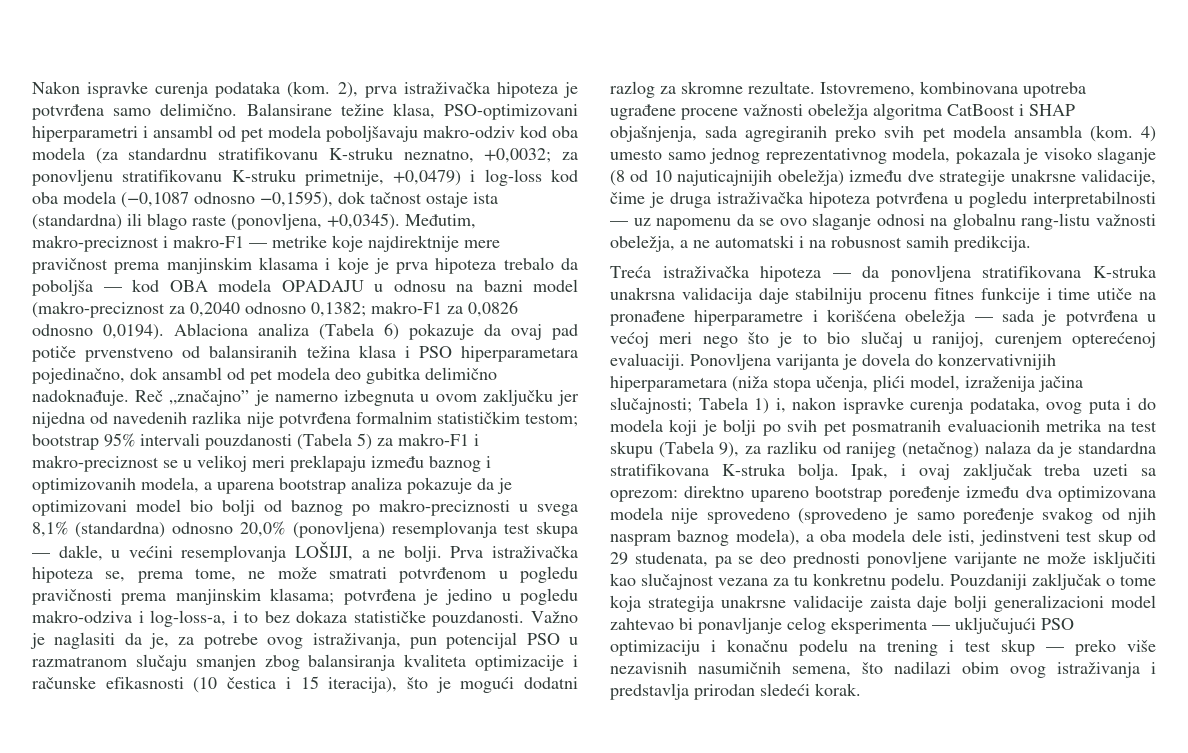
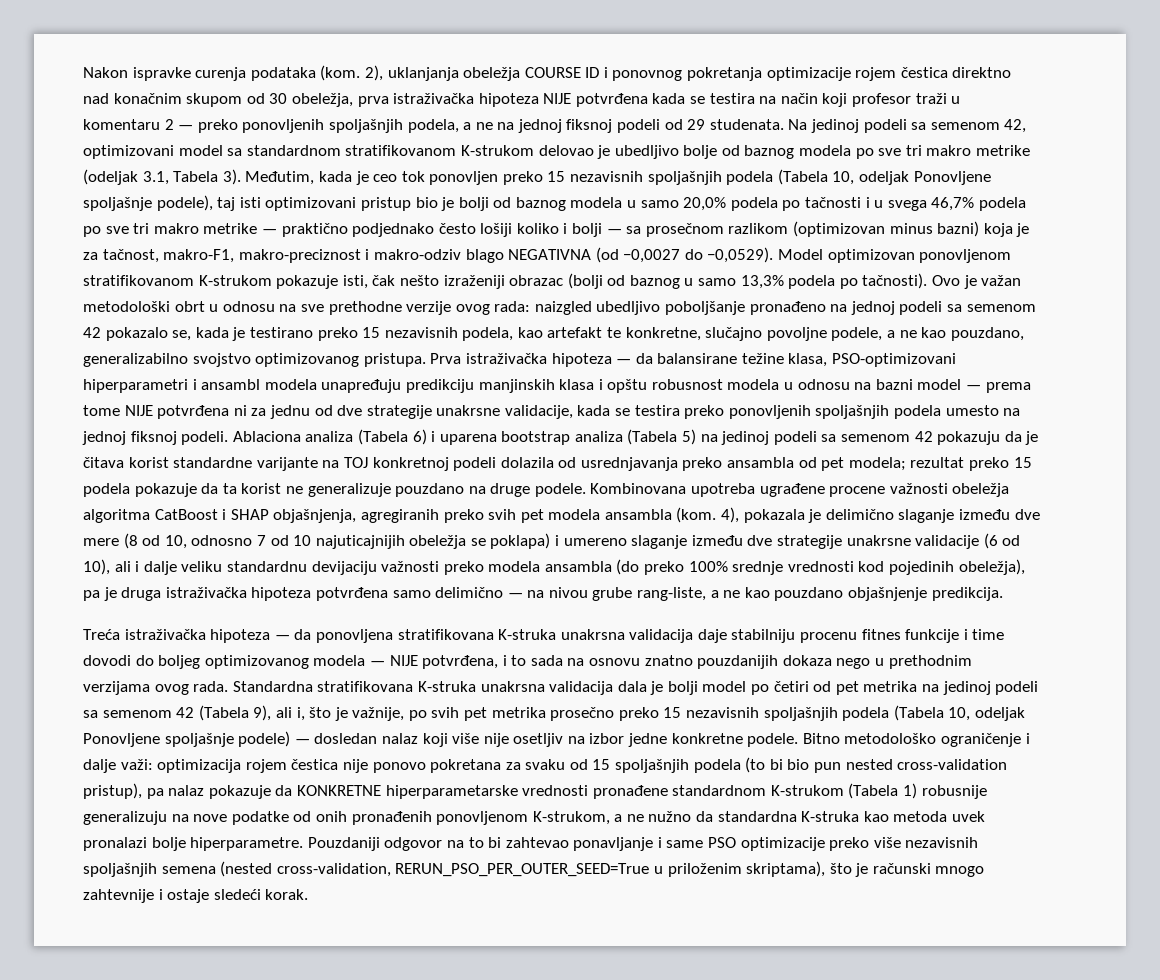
- 2), prva istraživačka hipoteza je potvrđena samo delimično. Balansirane težine klasa, PSO-optimizovani hiperparametri i ansambl od pet modela poboljšavaju makro-odziv kod oba modela (za standardnu stratifikovanu K-struku neznatno, +0,0032; za ponovljenu stratifikovanu K-struku primetnije, +0,0479) i log-loss kod oba modela (−0,1087 odnosno −0,1595), dok tačnost ostaje ista (standardna) ili blago raste (ponovljena, +0,0345). Međutim, makro-preciznost i makro-F1 — metrike koje najdirektnije mere pravičnost prema manjinskim klasama i koje je prva hipoteza trebalo da poboljša — kod OBA modela OPADAJU u odnosu na bazni model (makro-preciznost za 0,2040 odnosno 0,1382; makro-F1 za 0,0826 odnosno 0,0194). Ablaciona analiza (Tabela 6) pokazuje da ovaj pad potiče prvenstveno od balansiranih težina klasa i PSO hiperparametara pojedinačno, dok ansambl od pet modela deo gubitka delimično nadoknađuje. Reč „značajno” je namerno izbegnuta u ovom zaključku jer nijedna od navedenih razlika nije potvrđena formalnim statističkim testom; bootstrap 95% intervali pouzdanosti (Tabela 5) za makro-F1 i makro-preciznost se u velikoj meri preklapaju između baznog i optimizovanih modela, a uparena bootstrap analiza pokazuje da je optimizovani model bio bolji od baznog po makro-preciznosti u svega 8,1% (standardna) odnosno 20,0% (ponovljena) resemplovanja test skupa — dakle, u većini resemplovanja LOŠIJI, a ne bolji. Prva istraživačka hipoteza se, prema tome, ne može smatrati potvrđenom u pogledu pravičnosti prema manjinskim klasama; potvrđena je jedino u pogledu makro-odziva i log-loss-a, i to bez dokaza statističke pouzdanosti. Važno je naglasiti da je, za potrebe ovog istraživanja, pun potencijal PSO u razmatranom slučaju smanjen zbog balansiranja kvaliteta optimizacije i računske efikasnosti (10 čestica i 15 iteracija), što je mogući dodatni razlog za skromne rezultate. Istovremeno, kombinovana upotreba ugrađene procene važnosti obeležja algoritma CatBoost i SHAP objašnjenja, sada agregiranih preko svih pet modela ansambla (kom.
+ 2), uklanjanja obeležja COURSE ID i ponovnog pokretanja optimizacije rojem čestica direktno nad konačnim skupom od 30 obeležja, prva istraživačka hipoteza NIJE potvrđena kada se testira na način koji profesor traži u komentaru 2 — preko ponovljenih spoljašnjih podela, a ne na jednoj fiksnoj podeli od 29 studenata. Na jedinoj podeli sa semenom 42, optimizovani model sa standardnom stratifikovanom K-strukom delovao je ubedljivo bolje od baznog modela po sve tri makro metrike (odeljak 3.1, Tabela 3). Međutim, kada je ceo tok ponovljen preko 15 nezavisnih spoljašnjih podela (Tabela 10, odeljak Ponovljene spoljašnje podele), taj isti optimizovani pristup bio je bolji od baznog modela u samo 20,0% podela po tačnosti i u svega 46,7% podela po sve tri makro metrike — praktično podjednako često lošiji koliko i bolji — sa prosečnom razlikom (optimizovan minus bazni) koja je za tačnost, makro-F1, makro-preciznost i makro-odziv blago NEGATIVNA (od −0,0027 do −0,0529). Model optimizovan ponovljenom stratifikovanom K-strukom pokazuje isti, čak nešto izraženiji obrazac (bolji od baznog u samo 13,3% podela po tačnosti). Ovo je važan metodološki obrt u odnosu na sve prethodne verzije ovog rada: naizgled ubedljivo poboljšanje pronađeno na jednoj podeli sa semenom 42 pokazalo se, kada je testirano preko 15 nezavisnih podela, kao artefakt te konkretne, slučajno povoljne podele, a ne kao pouzdano, generalizabilno svojstvo optimizovanog pristupa. Prva istraživačka hipoteza — da balansirane težine klasa, PSO-optimizovani hiperparametri i ansambl modela unapređuju predikciju manjinskih klasa i opštu robusnost modela u odnosu na bazni model — prema tome NIJE potvrđena ni za jednu od dve strategije unakrsne validacije, kada se testira preko ponovljenih spoljašnjih podela umesto na jednoj fiksnoj podeli. Ablaciona analiza (Tabela 6) i uparena bootstrap analiza (Tabela 5) na jedinoj podeli sa semenom 42 pokazuju da je čitava korist standardne varijante na TOJ konkretnoj podeli dolazila od usrednjavanja preko ansambla od pet modela; rezultat preko 15 podela pokazuje da ta korist ne generalizuje pouzdano na druge podele. Kombinovana upotreba ugrađene procene važnosti obeležja algoritma CatBoost i SHAP objašnjenja, agregiranih preko svih pet modela ansambla (kom.
- 4) umesto samo jednog reprezentativnog modela, pokazala je visoko slaganje (8 od 10 najuticajnijih obeležja) između dve strategije unakrsne validacije, čime je druga istraživačka hipoteza potvrđena u pogledu interpretabilnosti — uz napomenu da se ovo slaganje odnosi na globalnu rang-listu važnosti obeležja, a ne automatski i na robusnost samih predikcija.
+ 4), pokazala je delimično slaganje između dve mere (8 od 10, odnosno 7 od 10 najuticajnijih obeležja se poklapa) i umereno slaganje između dve strategije unakrsne validacije (6 od 10), ali i dalje veliku standardnu devijaciju važnosti preko modela ansambla (do preko 100% srednje vrednosti kod pojedinih obeležja), pa je druga istraživačka hipoteza potvrđena samo delimično — na nivou grube rang-liste, a ne kao pouzdano objašnjenje predikcija.
- Treća istraživačka hipoteza — da ponovljena stratifikovana K-struka unakrsna validacija daje stabilniju procenu fitnes funkcije i time utiče na pronađene hiperparametre i korišćena obeležja — sada je potvrđena u većoj meri nego što je to bio slučaj u ranijoj, curenjem opterećenoj evaluaciji. Ponovljena varijanta je dovela do konzervativnijih hiperparametara (niža stopa učenja, plići model, izraženija jačina slučajnosti; Tabela 1) i, nakon ispravke curenja podataka, ovog puta i do modela koji je bolji po svih pet posmatranih evaluacionih metrika na test skupu (Tabela 9), za razliku od ranijeg (netačnog) nalaza da je standardna stratifikovana K-struka bolja. Ipak, i ovaj zaključak treba uzeti sa oprezom: direktno upareno bootstrap poređenje između dva optimizovana modela nije sprovedeno (sprovedeno je samo poređenje svakog od njih naspram baznog modela), a oba modela dele isti, jedinstveni test skup od 29 studenata, pa se deo prednosti ponovljene varijante ne može isključiti kao slučajnost vezana za tu konkretnu podelu. Pouzdaniji zaključak o tome koja strategija unakrsne validacije zaista daje bolji generalizacioni model zahtevao bi ponavljanje celog eksperimenta — uključujući PSO optimizaciju i konačnu podelu na trening i test skup — preko više nezavisnih nasumičnih semena, što nadilazi obim ovog istraživanja i predstavlja prirodan sledeći korak.
+ Treća istraživačka hipoteza — da ponovljena stratifikovana K-struka unakrsna validacija daje stabilniju procenu fitnes funkcije i time dovodi do boljeg optimizovanog modela — NIJE potvrđena, i to sada na osnovu znatno pouzdanijih dokaza nego u prethodnim verzijama ovog rada. Standardna stratifikovana K-struka unakrsna validacija dala je bolji model po četiri od pet metrika na jedinoj podeli sa semenom 42 (Tabela 9), ali i, što je važnije, po svih pet metrika prosečno preko 15 nezavisnih spoljašnjih podela (Tabela 10, odeljak Ponovljene spoljašnje podele) — dosledan nalaz koji više nije osetljiv na izbor jedne konkretne podele. Bitno metodološko ograničenje i dalje važi: optimizacija rojem čestica nije ponovo pokretana za svaku od 15 spoljašnjih podela (to bi bio pun nested cross-validation pristup), pa nalaz pokazuje da KONKRETNE hiperparametarske vrednosti pronađene standardnom K-strukom (Tabela 1) robusnije generalizuju na nove podatke od onih pronađenih ponovljenom K-strukom, a ne nužno da standardna K-struka kao metoda uvek pronalazi bolje hiperparametre. Pouzdaniji odgovor na to bi zahtevao ponavljanje i same PSO optimizacije preko više nezavisnih spoljašnjih semena (nested cross-validation, RERUN_PSO_PER_OUTER_SEED=True u priloženim skriptama), što je računski mnogo zahtevnije i ostaje sledeći korak.

